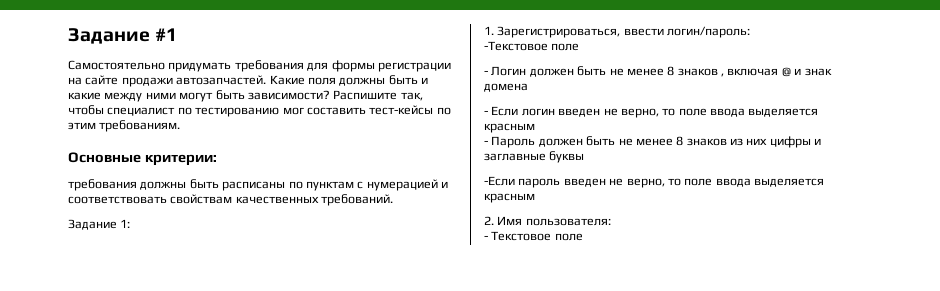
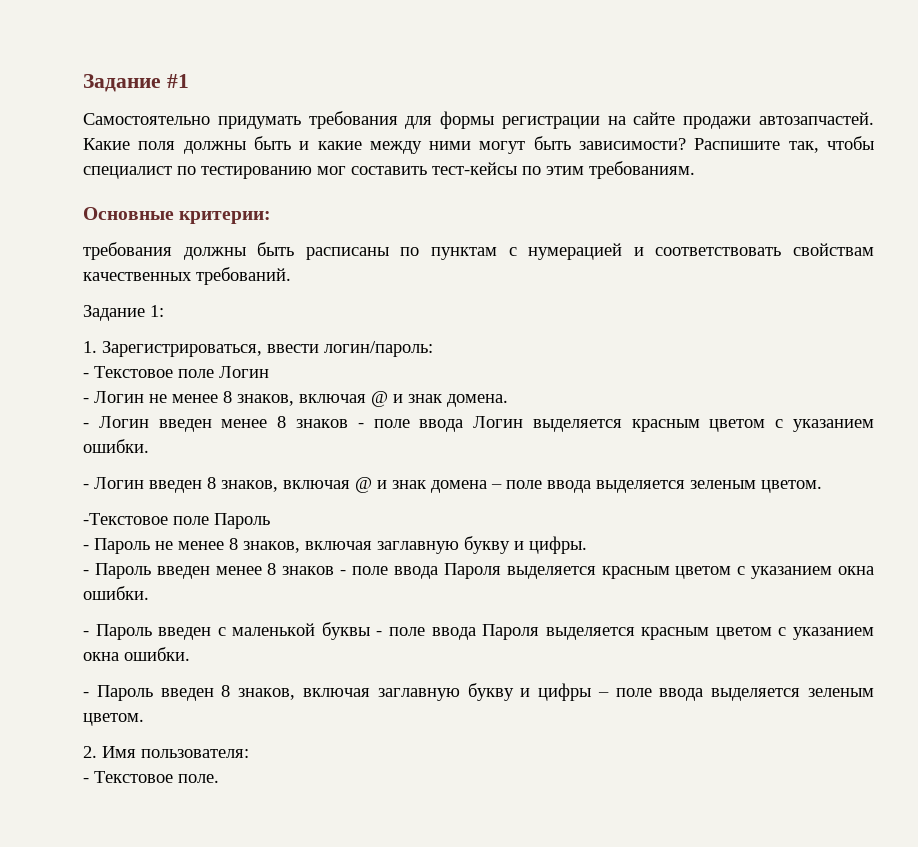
- -Текстовое поле
- - Логин должен быть не менее 8 знаков , включая @ и знак домена
- - Если логин введен не верно, то поле ввода выделяется красным
- - Пароль должен быть не менее 8 знаков из них цифры и заглавные буквы
- -Если пароль введен не верно, то поле ввода выделяется красным
+ - Текстовое поле Логин
+ - Логин не менее 8 знаков, включая @ и знак домена.
+ - Логин введен менее 8 знаков - поле ввода Логин выделяется красным цветом с указанием ошибки.
+ - Логин введен 8 знаков, включая @ и знак домена – поле ввода выделяется зеленым цветом.
+ -Текстовое поле Пароль
+ - Пароль не менее 8 знаков, включая заглавную букву и цифры.
+ - Пароль введен менее 8 знаков - поле ввода Пароля выделяется красным цветом с указанием окна ошибки.
+ - Пароль введен с маленькой буквы - поле ввода Пароля выделяется красным цветом с указанием окна ошибки.
+ - Пароль введен 8 знаков, включая заглавную букву и цифры – поле ввода выделяется зеленым цветом.
- - Текстовое поле
+ - Текстовое поле.

